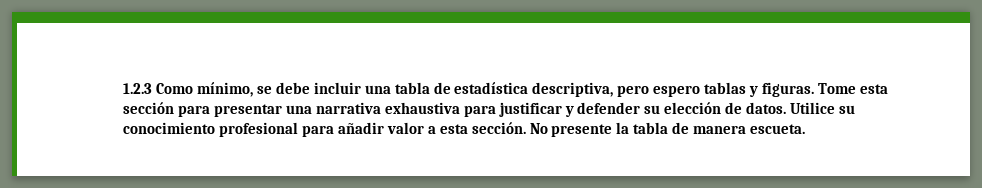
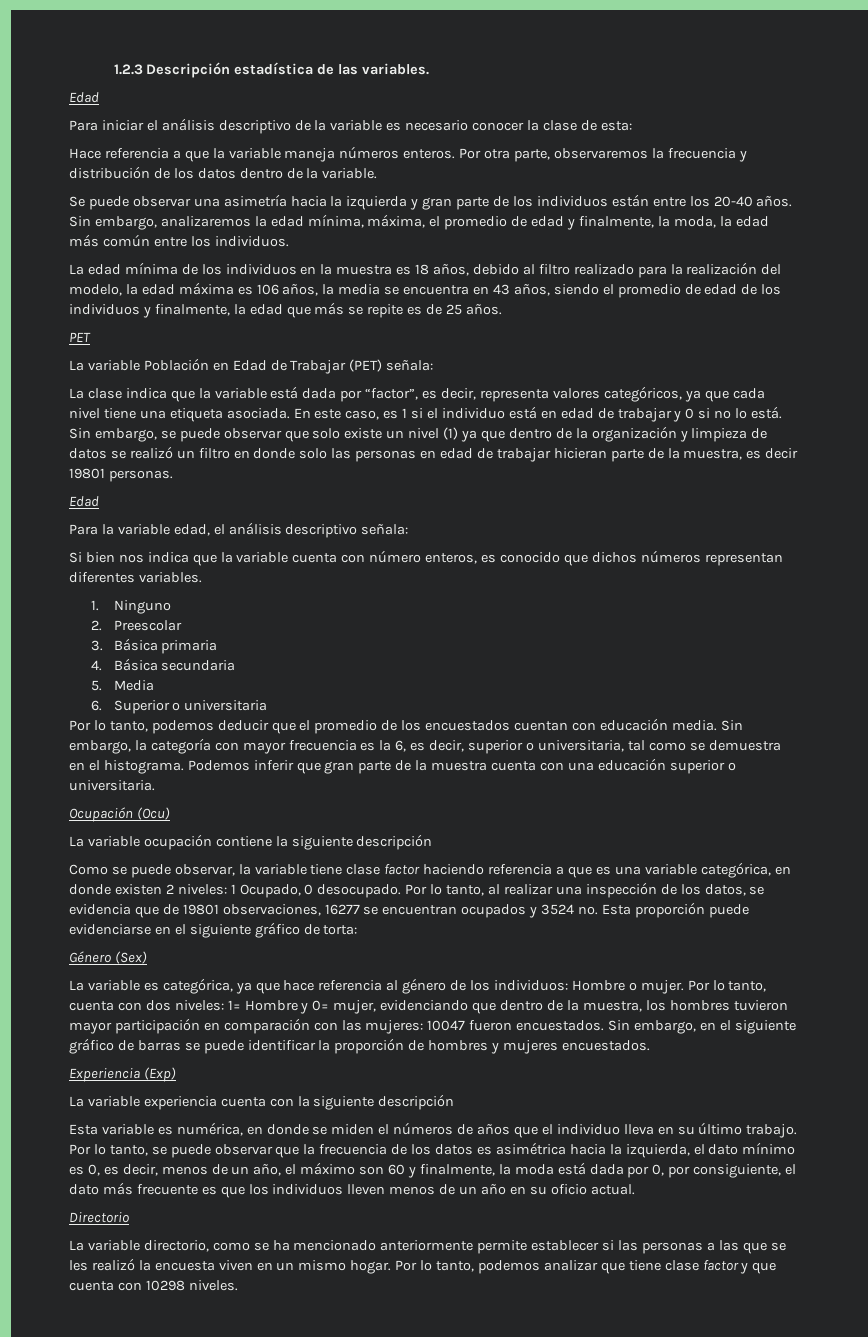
- 1.2.3 Como mínimo, se debe incluir una tabla de estadística descriptiva, pero espero tablas y figuras. Tome esta sección para presentar una narrativa exhaustiva para justificar y defender su elección de datos. Utilice su conocimiento profesional para añadir valor a esta sección. No presente la tabla de manera escueta.
+ 1.2.3 Descripción estadística de las variables.
+ Edad
+ Para iniciar el análisis descriptivo de la variable es necesario conocer la clase de esta:
+ Hace referencia a que la variable maneja números enteros. Por otra parte, observaremos la frecuencia y distribución de los datos dentro de la variable.
+ Se puede observar una asimetría hacia la izquierda y gran parte de los individuos están entre los 20-40 años. Sin embargo, analizaremos la edad mínima, máxima, el promedio de edad y finalmente, la moda, la edad más común entre los individuos.
+ La edad mínima de los individuos en la muestra es 18 años, debido al filtro realizado para la realización del modelo, la edad máxima es 106 años, la media se encuentra en 43 años, siendo el promedio de edad de los individuos y finalmente, la edad que más se repite es de 25 años.
+ PET
+ La variable Población en Edad de Trabajar (PET) señala:
+ La clase indica que la variable está dada por “factor”, es decir, representa valores categóricos, ya que cada nivel tiene una etiqueta asociada. En este caso, es 1 si el individuo está en edad de trabajar y 0 si no lo está. Sin embargo, se puede observar que solo existe un nivel (1) ya que dentro de la organización y limpieza de datos se realizó un filtro en donde solo las personas en edad de trabajar hicieran parte de la muestra, es decir 19801 personas.
+ Edad
+ Para la variable edad, el análisis descriptivo señala:
+ Si bien nos indica que la variable cuenta con número enteros, es conocido que dichos números representan diferentes variables.
+ 1. Ninguno
+ 2. Preescolar
+ 3. Básica primaria
+ 4. Básica secundaria
+ 5. Media
+ 6. Superior o universitaria
+ Por lo tanto, podemos deducir que el promedio de los encuestados cuentan con educación media. Sin embargo, la categoría con mayor frecuencia es la 6, es decir, superior o universitaria, tal como se demuestra en el histograma. Podemos inferir que gran parte de la muestra cuenta con una educación superior o universitaria.
+ Ocupación (Ocu)
+ La variable ocupación contiene la siguiente descripción
+ Como se puede observar, la variable tiene clase factor haciendo referencia a que es una variable categórica, en donde existen 2 niveles: 1 Ocupado, 0 desocupado. Por lo tanto, al realizar una inspección de los datos, se evidencia que de 19801 observaciones, 16277 se encuentran ocupados y 3524 no. Esta proporción puede evidenciarse en el siguiente gráfico de torta:
+ Género (Sex)
+ La variable es categórica, ya que hace referencia al género de los individuos: Hombre o mujer. Por lo tanto, cuenta con dos niveles: 1= Hombre y 0= mujer, evidenciando que dentro de la muestra, los hombres tuvieron mayor participación en comparación con las mujeres: 10047 fueron encuestados. Sin embargo, en el siguiente gráfico de barras se puede identificar la proporción de hombres y mujeres encuestados.
+ Experiencia (Exp)
+ La variable experiencia cuenta con la siguiente descripción
+ Esta variable es numérica, en donde se miden el números de años que el individuo lleva en su último trabajo. Por lo tanto, se puede observar que la frecuencia de los datos es asimétrica hacia la izquierda, el dato mínimo es 0, es decir, menos de un año, el máximo son 60 y finalmente, la moda está dada por 0, por consiguiente, el dato más frecuente es que los individuos lleven menos de un año en su oficio actual.
+ Directorio
+ La variable directorio, como se ha mencionado anteriormente permite establecer si las personas a las que se les realizó la encuesta viven en un mismo hogar. Por lo tanto, podemos analizar que tiene clase factor y que cuenta con 10298 niveles.

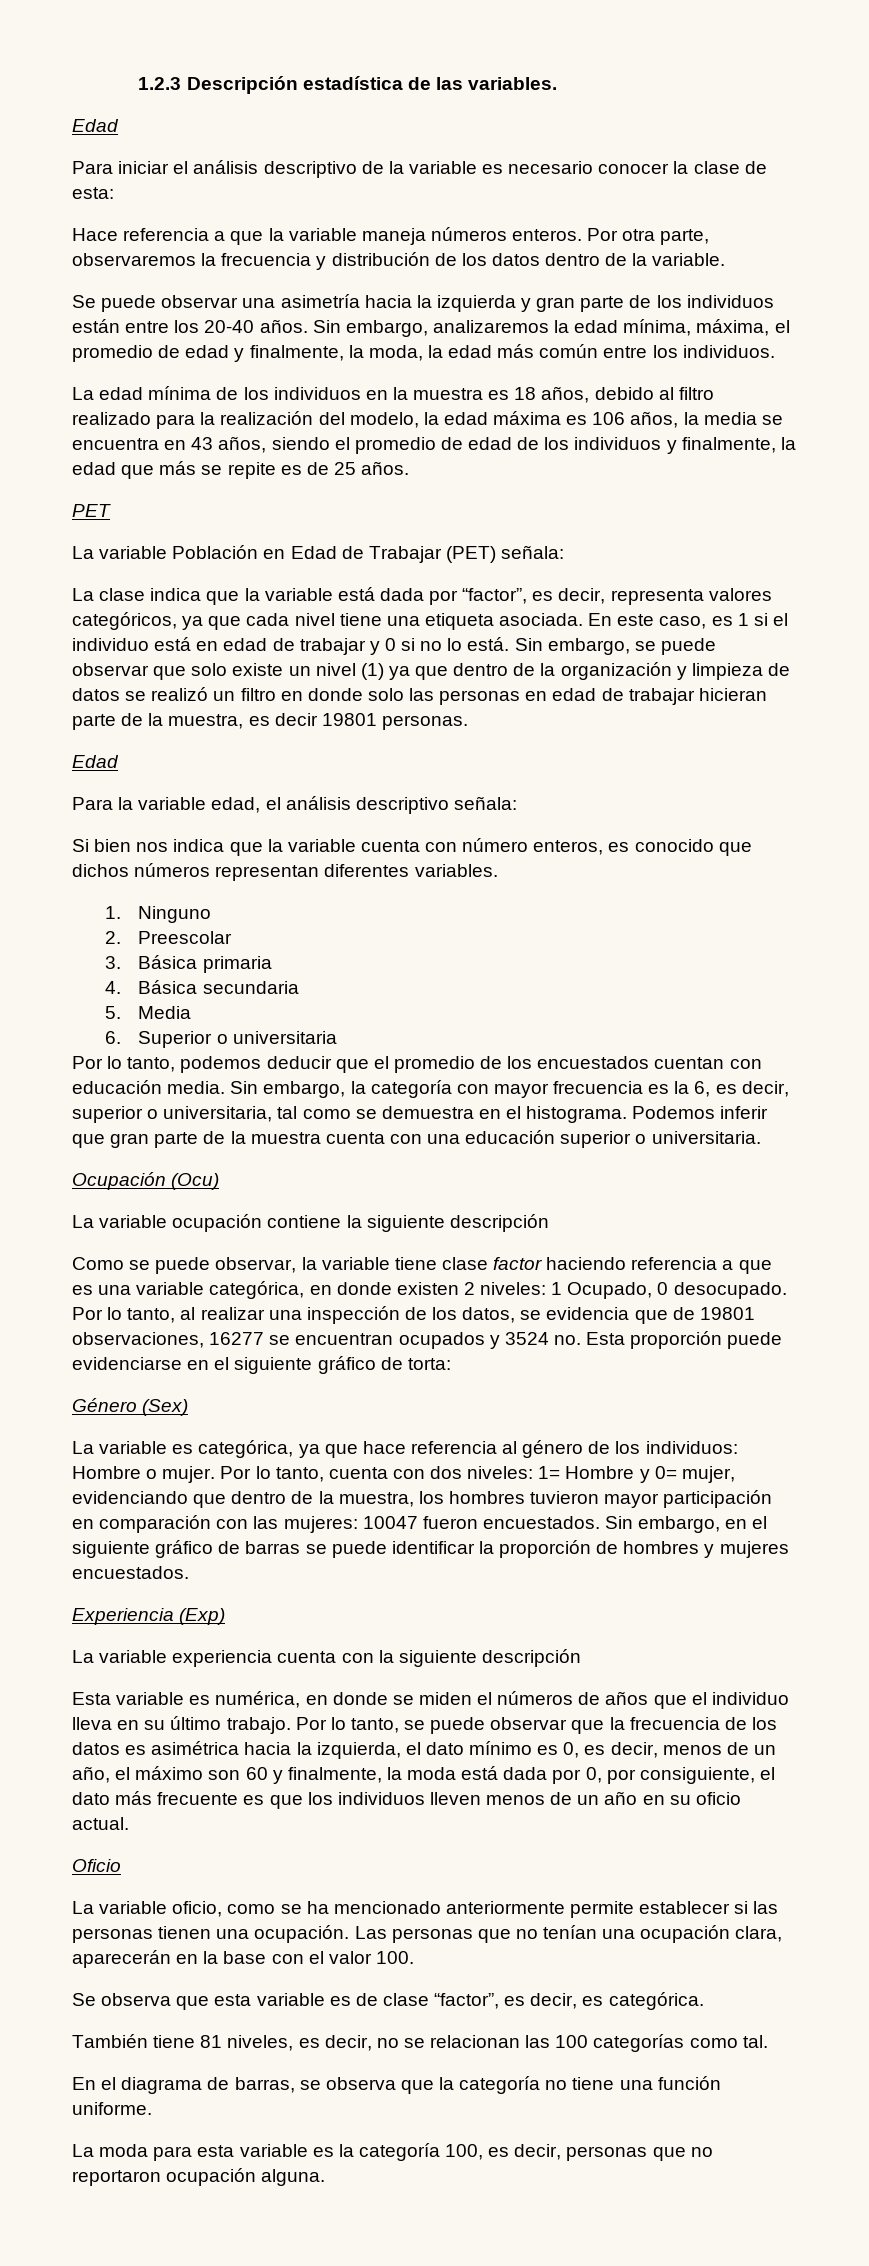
- Directorio
- La variable directorio, como se ha mencionado anteriormente permite establecer si las personas a las que se les realizó la encuesta viven en un mismo hogar. Por lo tanto, podemos analizar que tiene clase factor y que cuenta con 10298 niveles.
+ Oficio
+ La variable oficio, como se ha mencionado anteriormente permite establecer si las personas tienen una ocupación. Las personas que no tenían una ocupación clara, aparecerán en la base con el valor 100.
+ Se observa que esta variable es de clase “factor”, es decir, es categórica.
+ También tiene 81 niveles, es decir, no se relacionan las 100 categorías como tal.
+ En el diagrama de barras, se observa que la categoría no tiene una función uniforme.
+ La moda para esta variable es la categoría 100, es decir, personas que no reportaron ocupación alguna.

